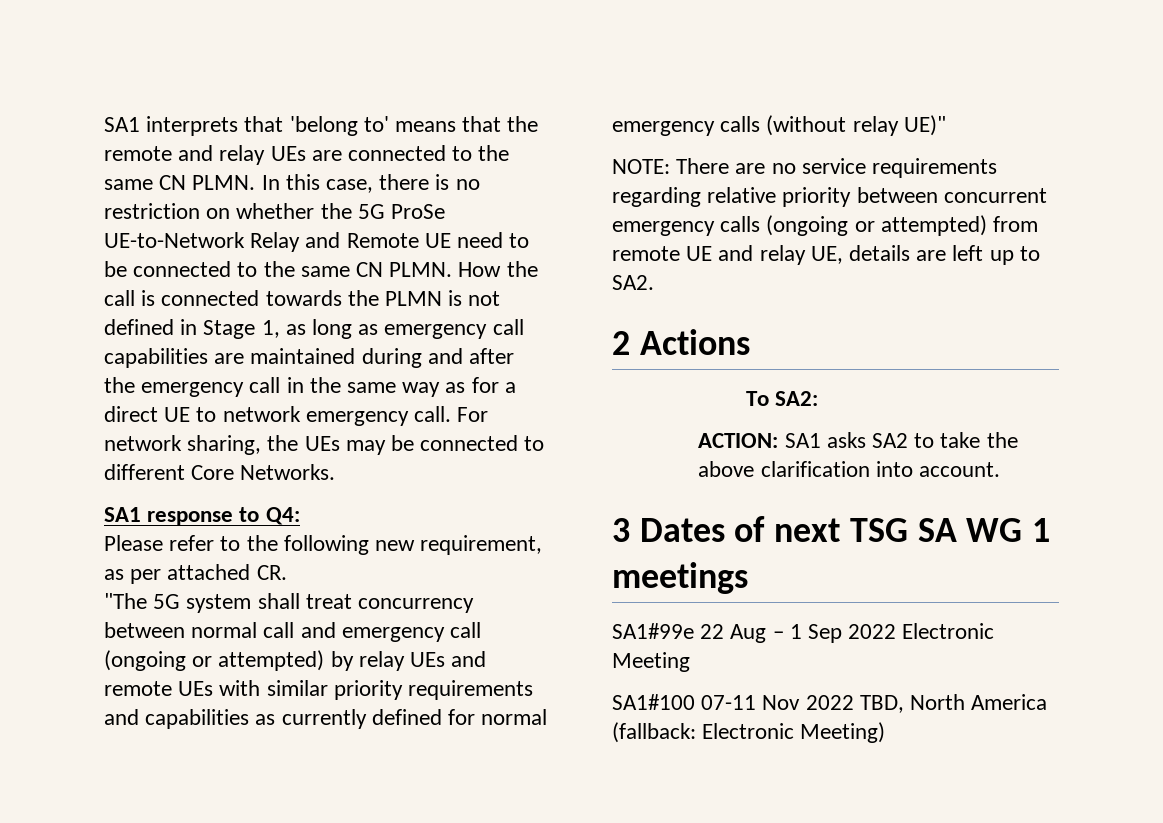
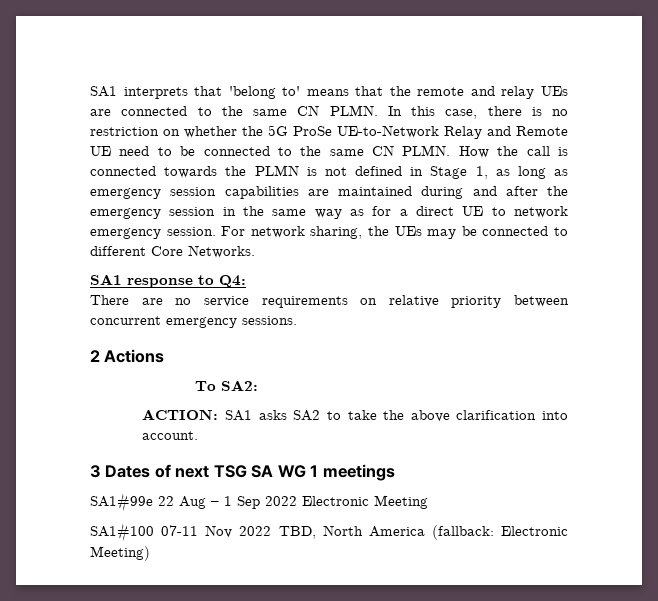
- How the call is connected towards the PLMN is not defined in Stage 1, as long as emergency call capabilities are maintained during and after the emergency call in the same way as for a direct UE to network emergency call.
+ How the call is connected towards the PLMN is not defined in Stage 1, as long as emergency session capabilities are maintained during and after the emergency session in the same way as for a direct UE to network emergency session.
- Please refer to the following new requirement, as per attached CR.
- "The 5G system shall treat concurrency between normal call and emergency call (ongoing or attempted) by relay UEs and remote UEs with similar priority requirements and capabilities as currently defined for normal emergency calls (without relay UE)"
- NOTE: There are no service requirements regarding relative priority between concurrent emergency calls (ongoing or attempted) from remote UE and relay UE, details are left up to SA2.
+ There are no service requirements on relative priority between concurrent emergency sessions.

